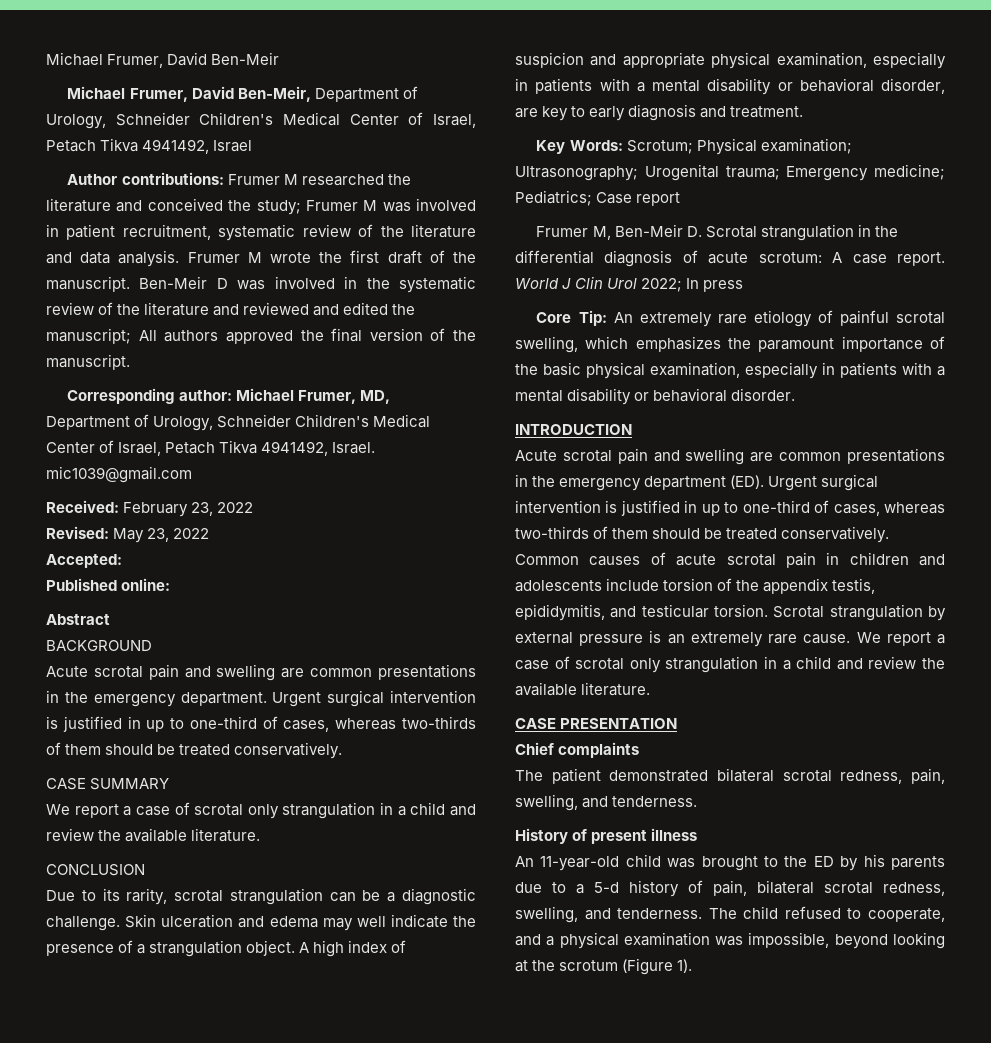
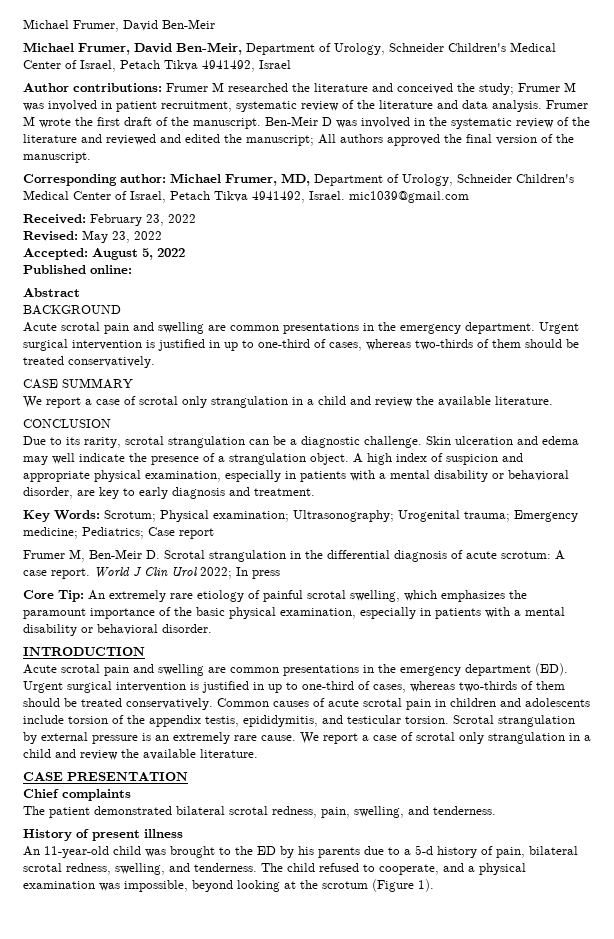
- Accepted:
+ Accepted: August 5, 2022

